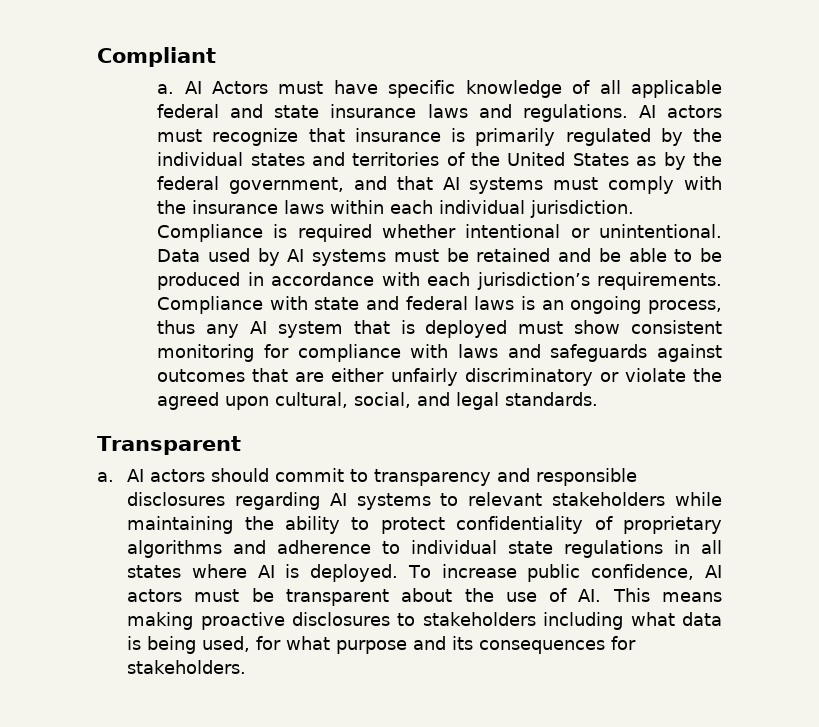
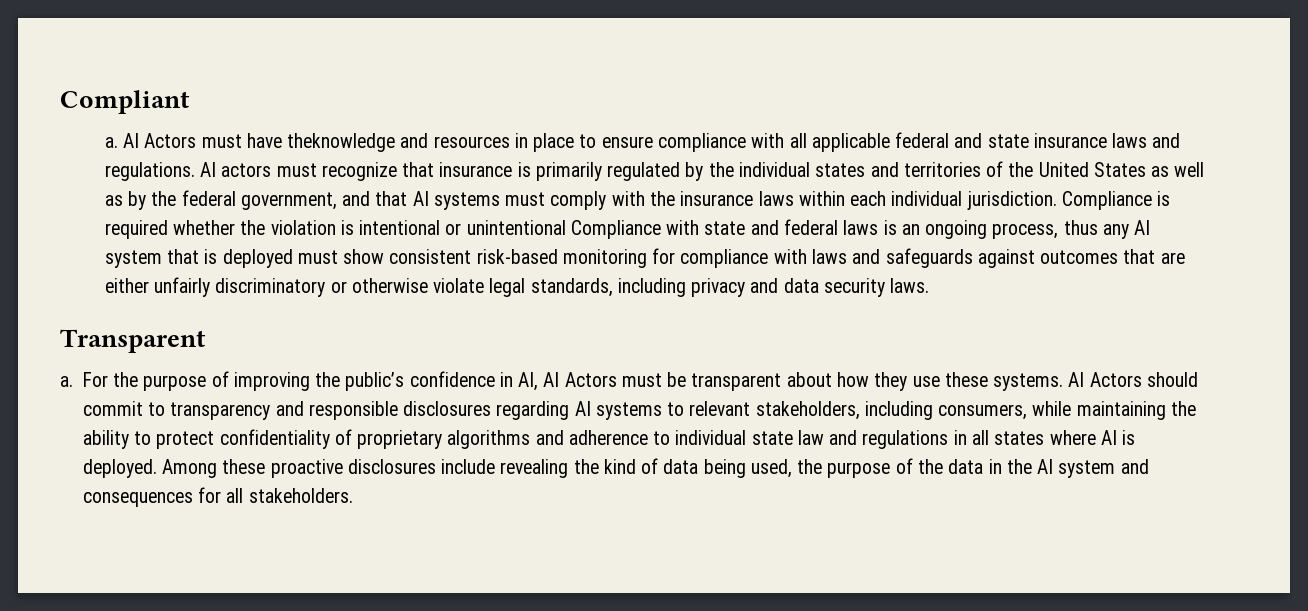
- AI Actors must have specific knowledge of all applicable federal and state insurance laws and regulations.
+ AI Actors must have theknowledge and resources in place to ensure compliance with all applicable federal and state insurance laws and regulations.
- AI actors must recognize that insurance is primarily regulated by the individual states and territories of the United States as by the federal government, and that AI systems must comply with the insurance laws within each individual jurisdiction.
+ AI actors must recognize that insurance is primarily regulated by the individual states and territories of the United States as well as by the federal government, and that AI systems must comply with the insurance laws within each individual jurisdiction.
- Compliance is required whether intentional or unintentional. Data used by AI systems must be retained and be able to be produced in accordance with each jurisdiction’s requirements. Compliance with state and federal laws is an ongoing process, thus any AI system that is deployed must show consistent monitoring for compliance with laws and safeguards against outcomes that are either unfairly discriminatory or violate the agreed upon cultural, social, and legal standards.
+ Compliance is required whether the violation is intentional or unintentional Compliance with state and federal laws is an ongoing process, thus any AI system that is deployed must show consistent risk-based monitoring for compliance with laws and safeguards against outcomes that are either unfairly discriminatory or otherwise violate legal standards, including privacy and data security laws.
  Transparent
- a. AI actors should commit to transparency and responsible disclosures regarding AI systems to relevant stakeholders while maintaining the ability to protect confidentiality of proprietary algorithms and adherence to individual state regulations in all states where AI is deployed.
+ a. For the purpose of improving the public’s confidence in AI, AI Actors must be transparent about how they use these systems. AI Actors should commit to transparency and responsible disclosures regarding AI systems to relevant stakeholders, including consumers, while maintaining the ability to protect confidentiality of proprietary algorithms and adherence to individual state law and regulations in all states where AI is deployed.
- To increase public confidence, AI actors must be transparent about the use of AI. This means making proactive disclosures to stakeholders including what data is being used, for what purpose and its consequences for stakeholders.
+ Among these proactive disclosures include revealing the kind of data being used, the purpose of the data in the AI system and consequences for all stakeholders.

